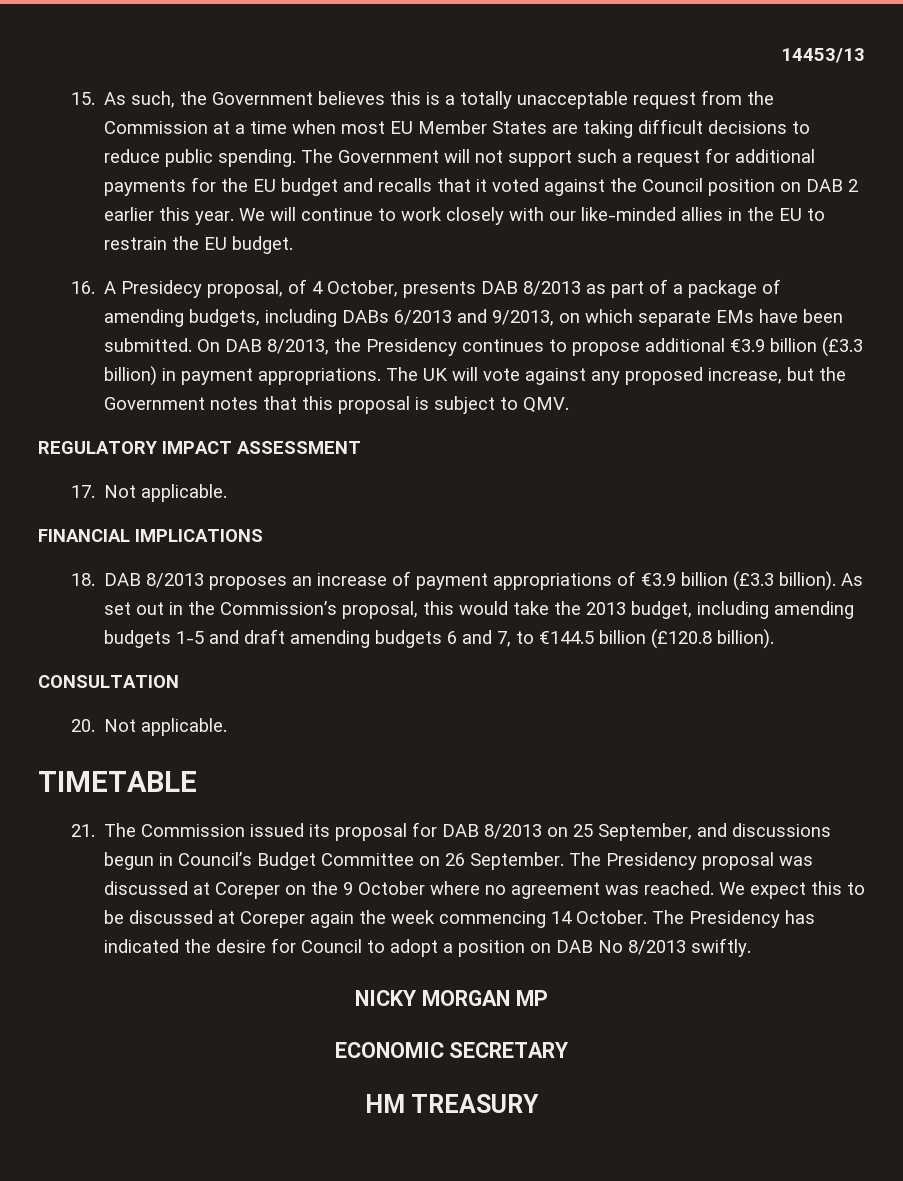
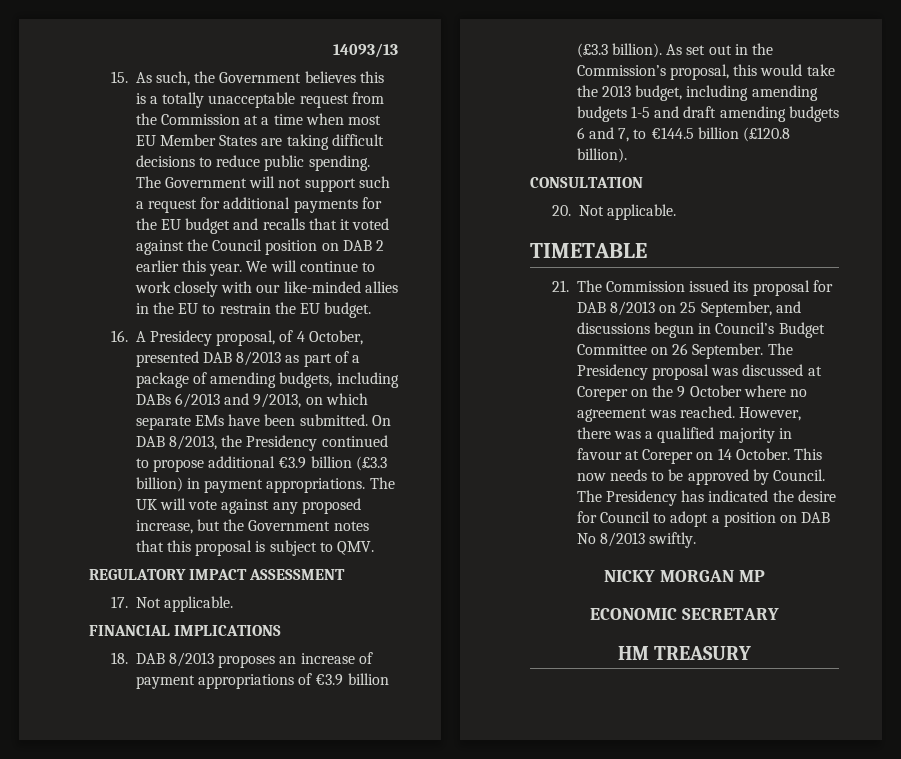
- 14453/13
+ 14093/13
- 16. A Presidecy proposal, of 4 October, presents DAB 8/2013 as part of a package of amending budgets, including DABs 6/2013 and 9/2013, on which separate EMs have been submitted.
+ 16. A Presidecy proposal, of 4 October, presented DAB 8/2013 as part of a package of amending budgets, including DABs 6/2013 and 9/2013, on which separate EMs have been submitted.
- On DAB 8/2013, the Presidency continues to propose additional €3.9 billion (£3.3 billion) in payment appropriations.
+ On DAB 8/2013, the Presidency continued to propose additional €3.9 billion (£3.3 billion) in payment appropriations.
- We expect this to be discussed at Coreper again the week commencing 14 October.
+ However, there was a qualified majority in favour at Coreper on 14 October. This now needs to be approved by Council.

